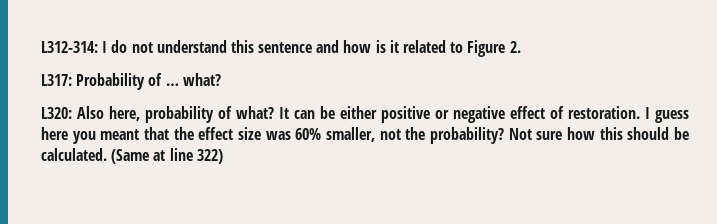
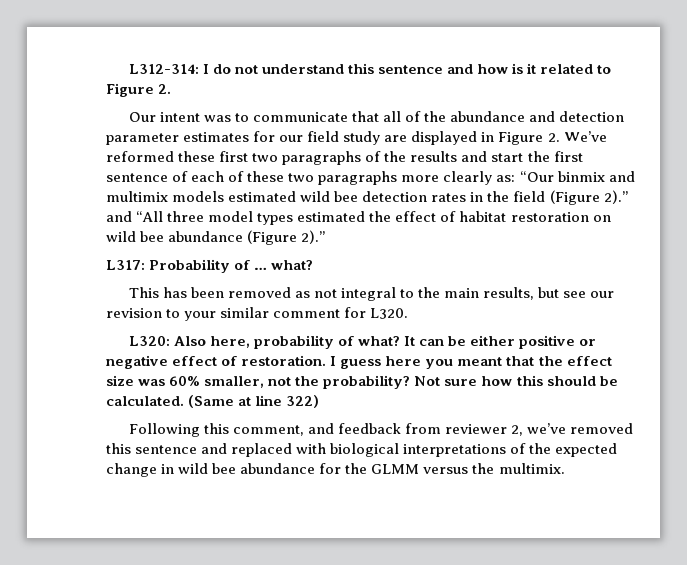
+ Our intent was to communicate that all of the abundance and detection parameter estimates for our field study are displayed in Figure 2. We’ve reformed these first two paragraphs of the results and start the first sentence of each of these two paragraphs more clearly as: “Our binmix and multimix models estimated wild bee detection rates in the field (Figure 2).” and “All three model types estimated the effect of habitat restoration on wild bee abundance (Figure 2).”
+ This has been removed as not integral to the main results, but see our revision to your similar comment for L320.
+ Following this comment, and feedback from reviewer 2, we’ve removed this sentence and replaced with biological interpretations of the expected change in wild bee abundance for the GLMM versus the multimix.

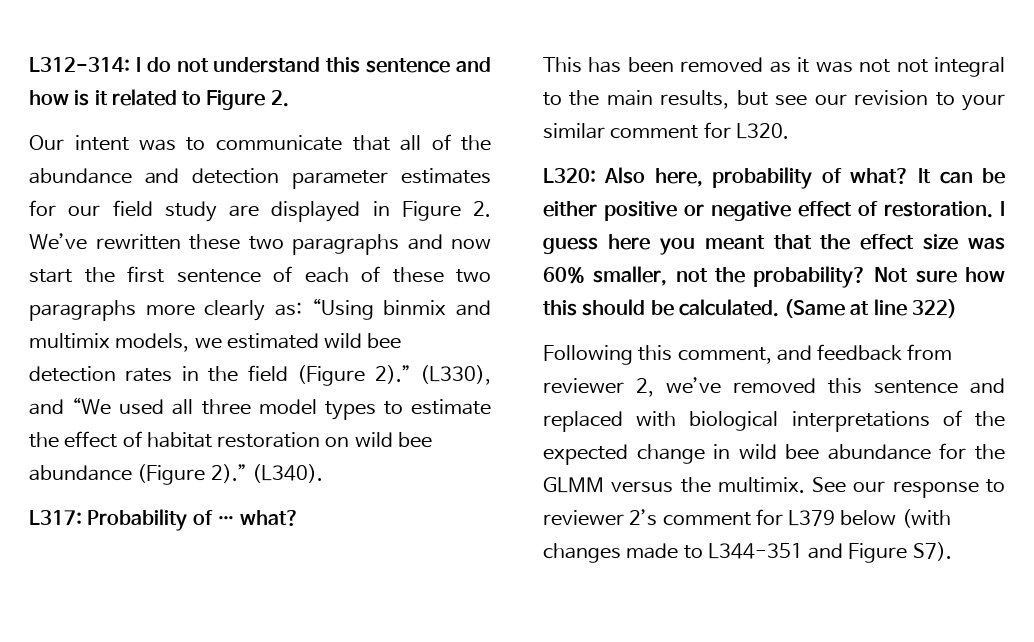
- Our intent was to communicate that all of the abundance and detection parameter estimates for our field study are displayed in Figure 2. We’ve reformed these first two paragraphs of the results and start the first sentence of each of these two paragraphs more clearly as:
+ Our intent was to communicate that all of the abundance and detection parameter estimates for our field study are displayed in Figure 2. We’ve rewritten these two paragraphs and now start the first sentence of each of these two paragraphs more clearly as:
- “Our binmix and multimix models estimated wild bee detection rates in the field (Figure 2).” and “All three model types estimated the effect of habitat restoration on wild bee abundance (Figure 2).”
+ “Using binmix and multimix models, we estimated wild bee detection rates in the field (Figure 2).” (L330), and “We used all three model types to estimate the effect of habitat restoration on wild bee abundance (Figure 2).” (L340).
- This has been removed as not integral to the main results, but see our revision to your similar comment for L320.
+ This has been removed as it was not not integral to the main results, but see our revision to your similar comment for L320.
+ See our response to reviewer 2’s comment for L379 below (with changes made to L344-351 and Figure S7).

